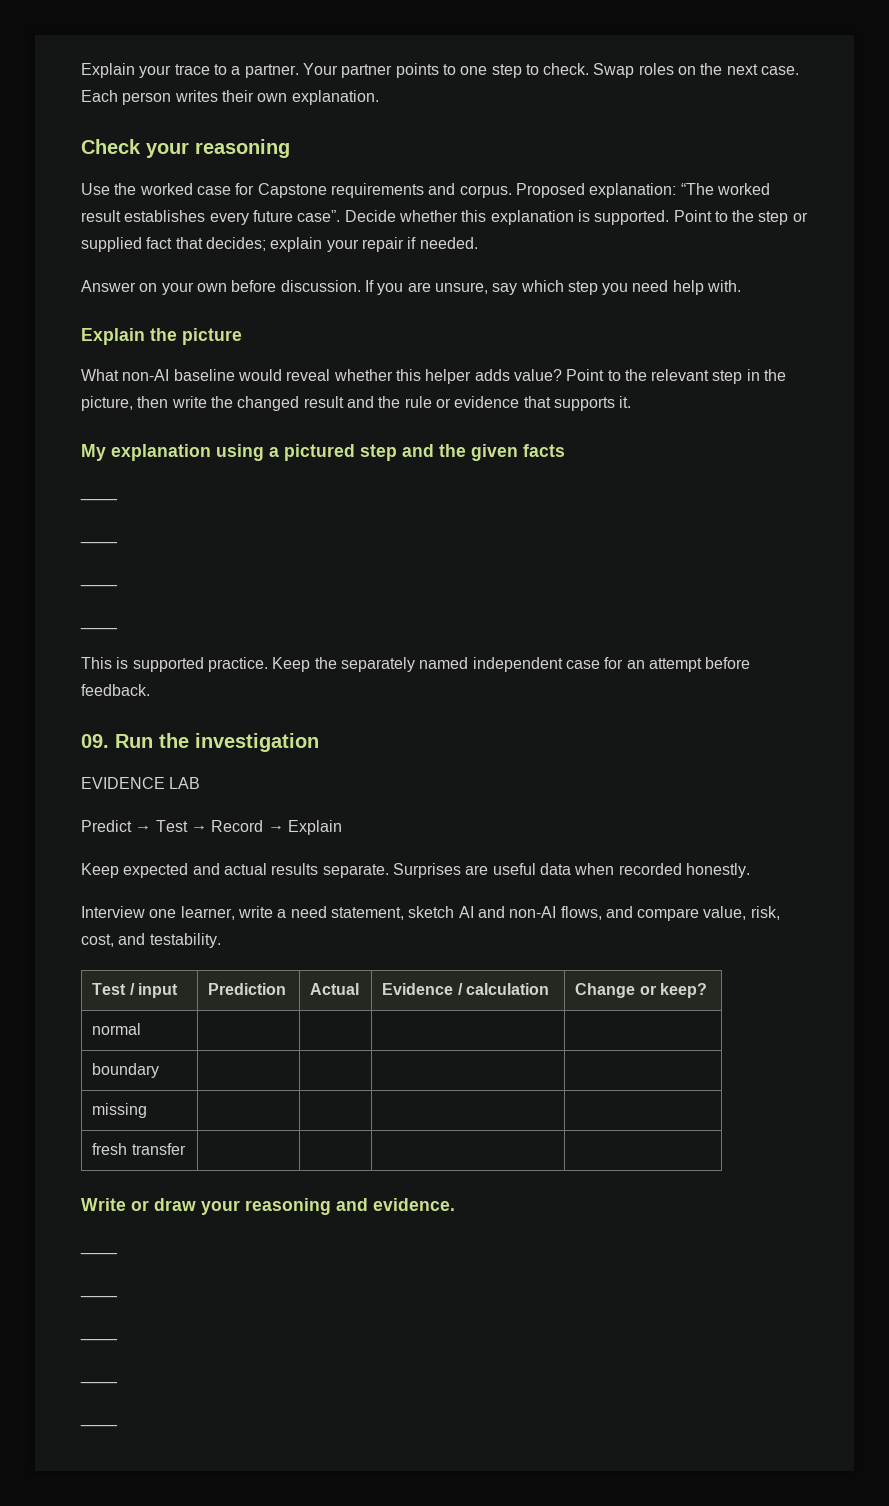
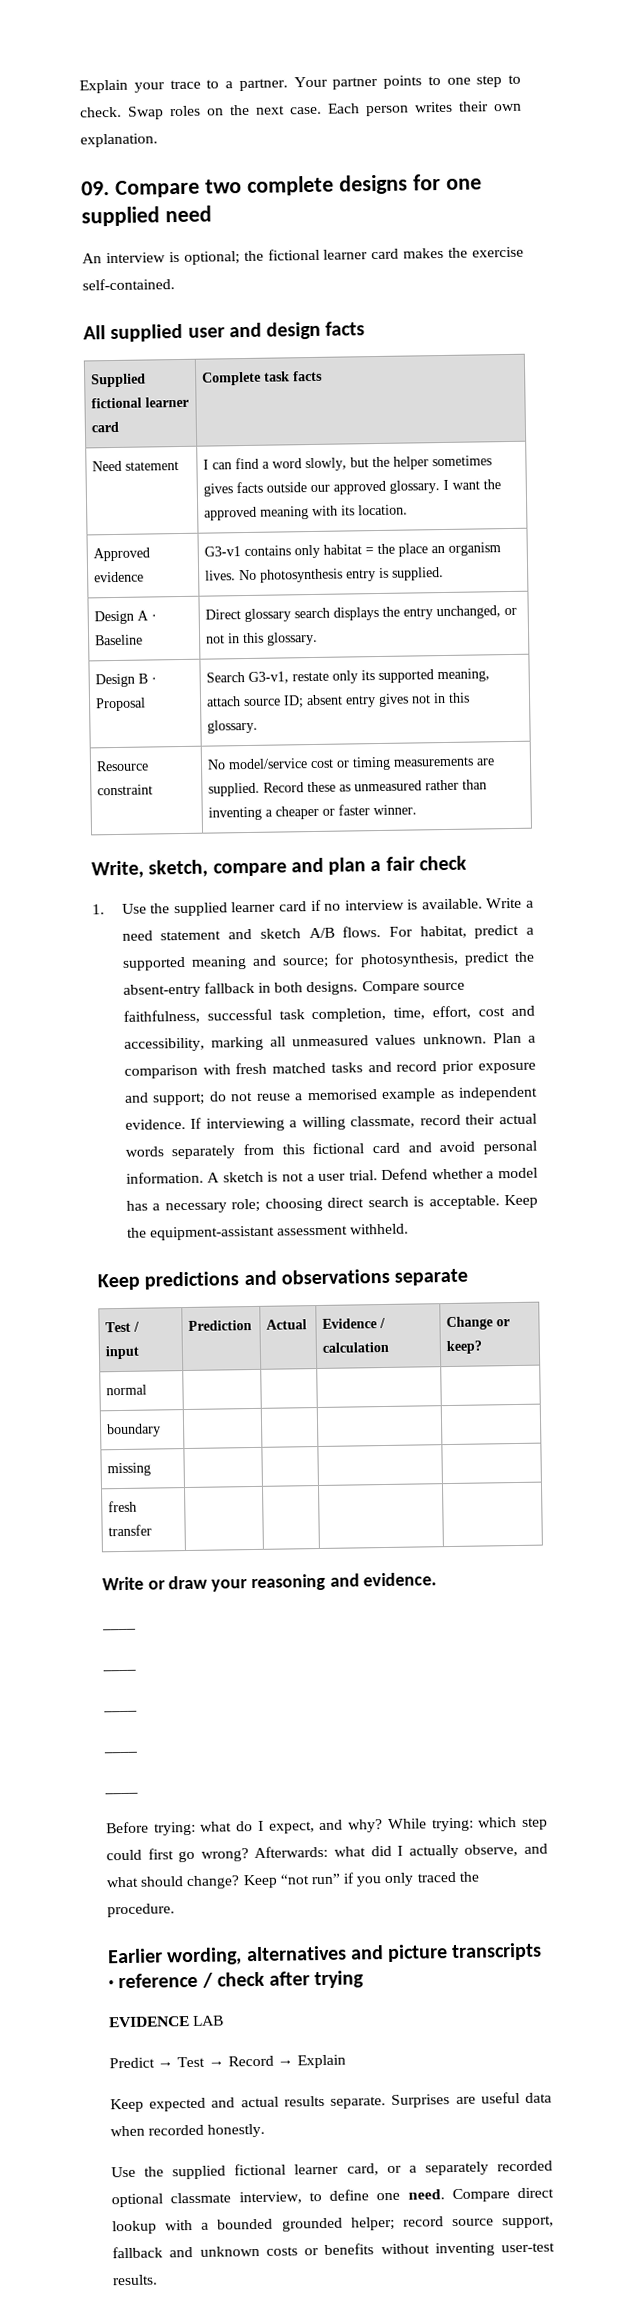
- Check your reasoning
- Use the worked case for Capstone requirements and corpus. Proposed explanation: “The worked result establishes every future case”. Decide whether this explanation is supported. Point to the step or supplied fact that decides; explain your repair if needed.
- Answer on your own before discussion. If you are unsure, say which step you need help with.
- Explain the picture
- What non-AI baseline would reveal whether this helper adds value? Point to the relevant step in the picture, then write the changed result and the rule or evidence that supports it.
- My explanation using a pictured step and the given facts
- ____
- ____
- ____
- ____
- This is supported practice. Keep the separately named independent case for an attempt before feedback.
- 09. Run the investigation
- EVIDENCE LAB
- Predict → Test → Record → Explain
- Keep expected and actual results separate. Surprises are useful data when recorded honestly.
- Interview one learner, write a need statement, sketch AI and non-AI flows, and compare value, risk, cost, and testability.
+ 09. Compare two complete designs for one supplied need
+ An interview is optional; the fictional learner card makes the exercise self-contained.
+ All supplied user and design facts
+ Supplied fictional learner card | Complete task facts
+ Need statement | I can find a word slowly, but the helper sometimes gives facts outside our approved glossary. I want the approved meaning with its location.
+ Approved evidence | G3-v1 contains only habitat = the place an organism lives. No photosynthesis entry is supplied.
+ Design A · Baseline | Direct glossary search displays the entry unchanged, or not in this glossary.
+ Design B · Proposal | Search G3-v1, restate only its supported meaning, attach source ID; absent entry gives not in this glossary.
+ Resource constraint | No model/service cost or timing measurements are supplied. Record these as unmeasured rather than inventing a cheaper or faster winner.
+ Write, sketch, compare and plan a fair check
+ 1. Use the supplied learner card if no interview is available. Write a need statement and sketch A/B flows. For habitat, predict a supported meaning and source; for photosynthesis, predict the absent-entry fallback in both designs. Compare source faithfulness, successful task completion, time, effort, cost and accessibility, marking all unmeasured values unknown. Plan a comparison with fresh matched tasks and record prior exposure and support; do not reuse a memorised example as independent evidence. If interviewing a willing classmate, record their actual words separately from this fictional card and avoid personal information. A sketch is not a user trial. Defend whether a model has a necessary role; choosing direct search is acceptable. Keep the equipment-assistant assessment withheld.
+ Keep predictions and observations separate
+ Before trying: what do I expect, and why? While trying: which step could first go wrong? Afterwards: what did I actually observe, and what should change? Keep “not run” if you only traced the procedure.
+ Earlier wording, alternatives and picture transcripts · reference / check after trying
+ EVIDENCE LAB
+ Predict → Test → Record → Explain
+ Keep expected and actual results separate. Surprises are useful data when recorded honestly.
+ Use the supplied fictional learner card, or a separately recorded optional classmate interview, to define one need. Compare direct lookup with a bounded grounded helper; record source support, fallback and unknown costs or benefits without inventing user-test results.

